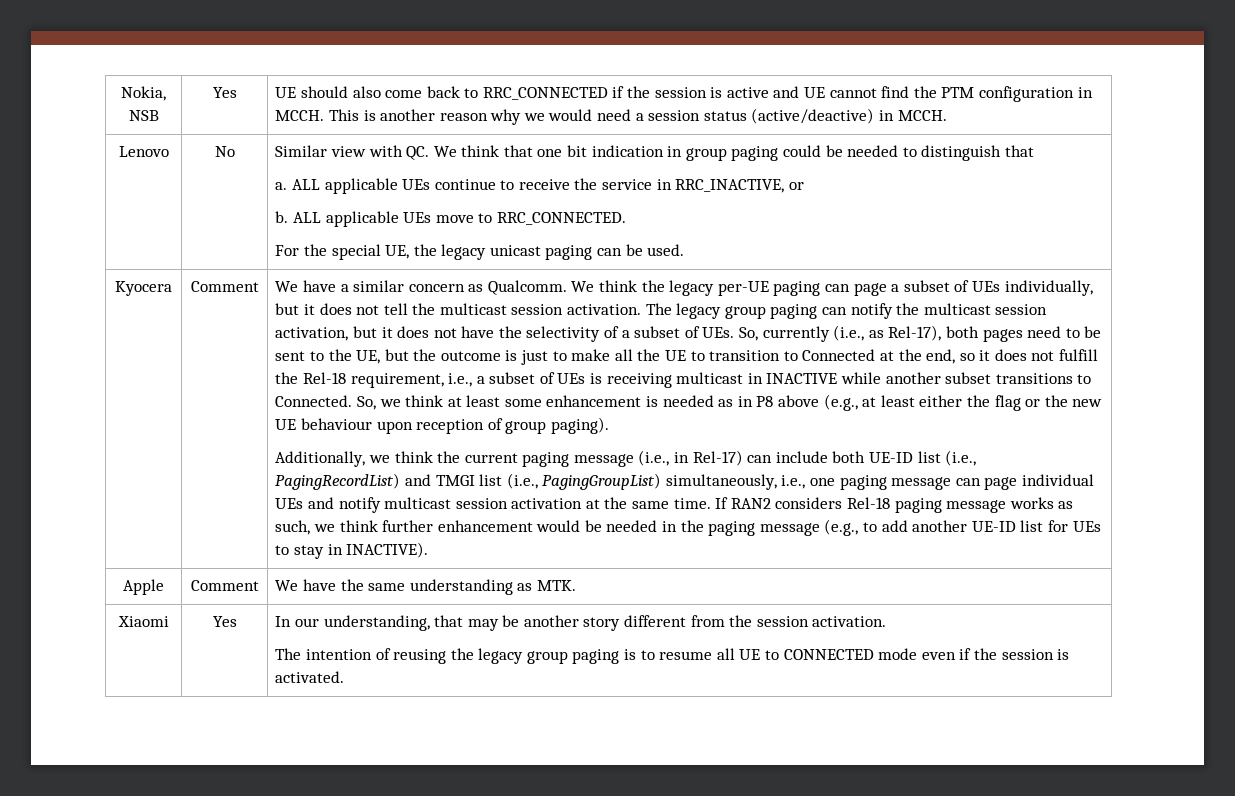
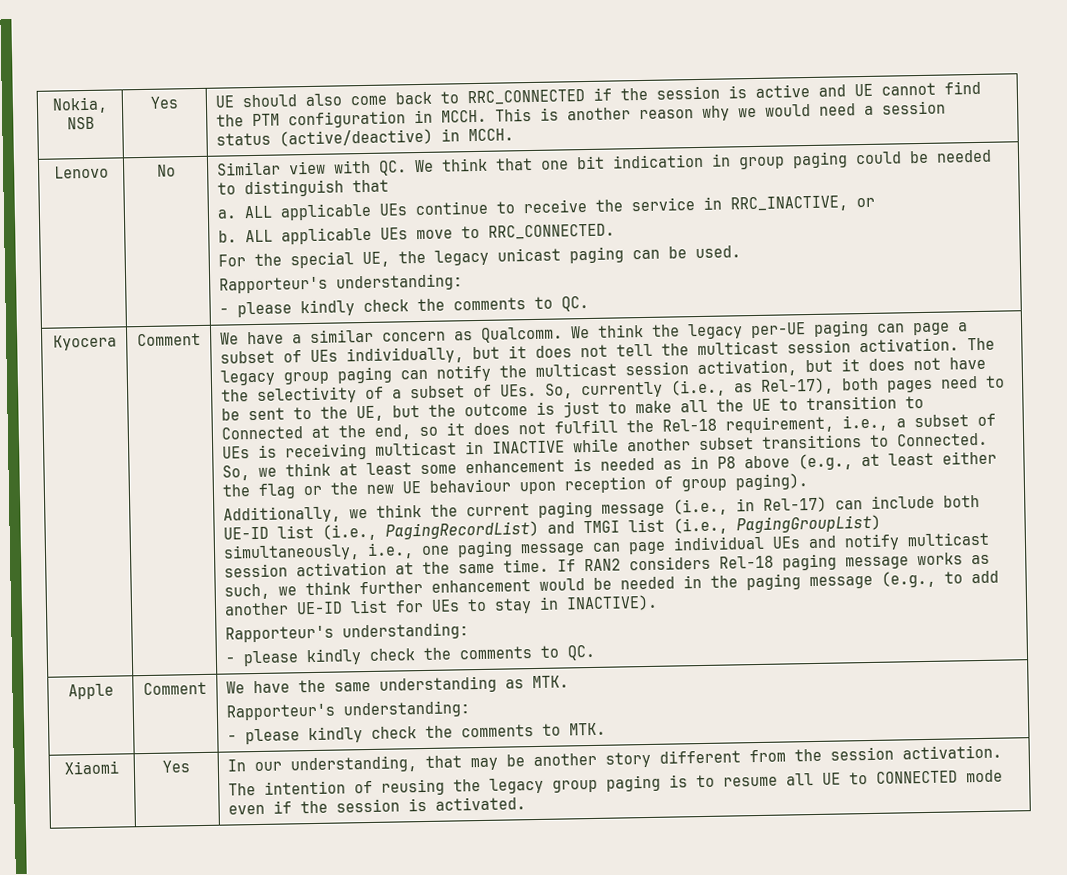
  For the special UE, the legacy unicast paging can be used.
+ Rapporteur's understanding:
+ - please kindly check the comments to QC.
  If RAN2 considers Rel-18 paging message works as such, we think further enhancement would be needed in the paging message (e.g., to add another UE-ID list for UEs to stay in INACTIVE).
+ Rapporteur's understanding:
+ - please kindly check the comments to QC.
  Apple | Comment | We have the same understanding as MTK.
+ Rapporteur's understanding:
+ - please kindly check the comments to MTK.

